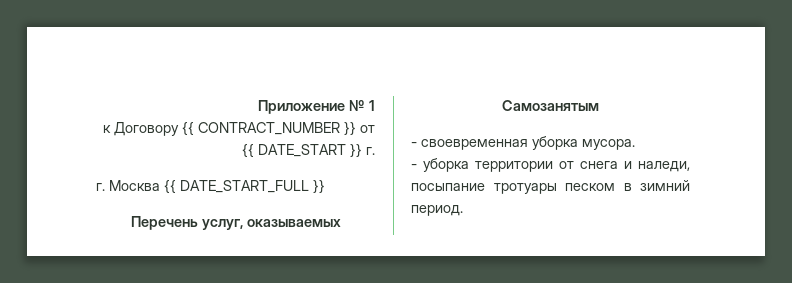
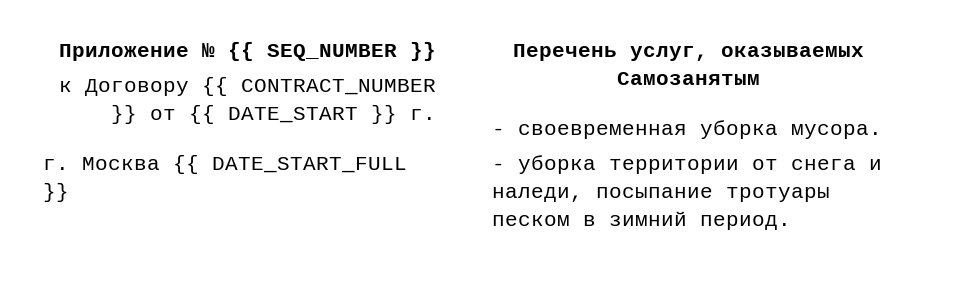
- Приложение № 1
+ Приложение № {{ SEQ_NUMBER }}

